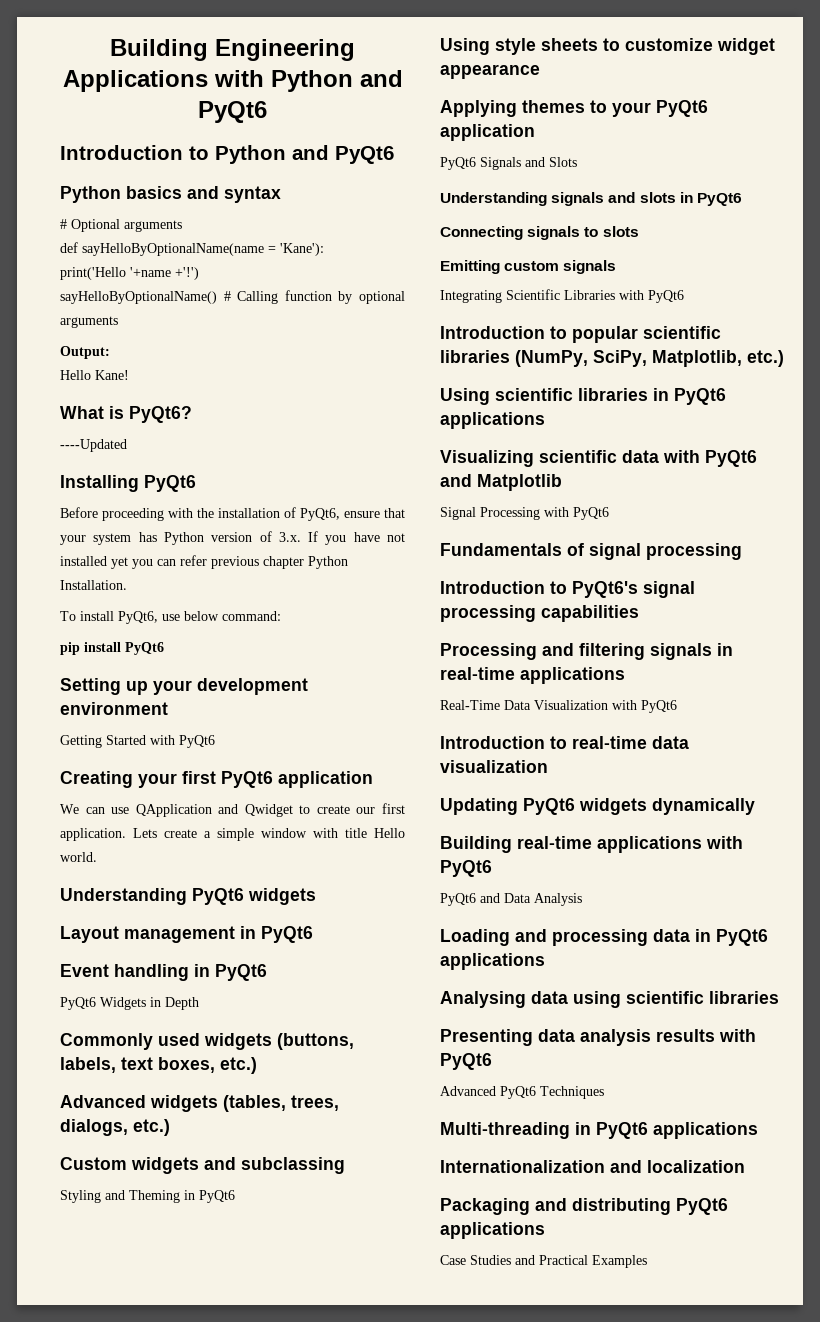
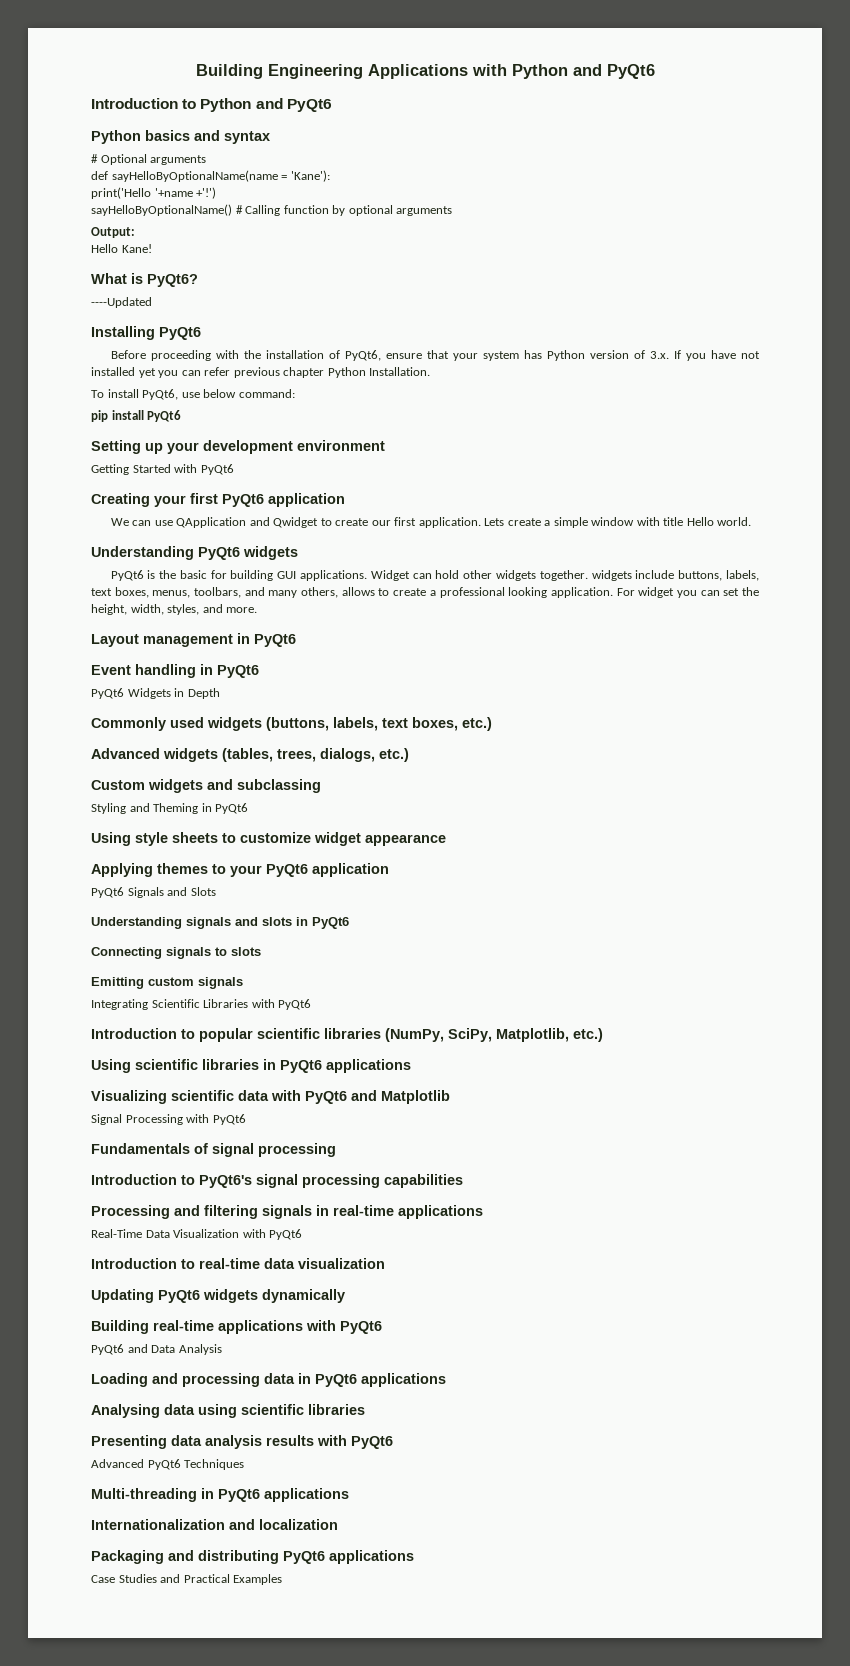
+ PyQt6 is the basic for building GUI applications. Widget can hold other widgets together. widgets include buttons, labels, text boxes, menus, toolbars, and many others, allows to create a professional looking application. For widget you can set the height, width, styles, and more.

